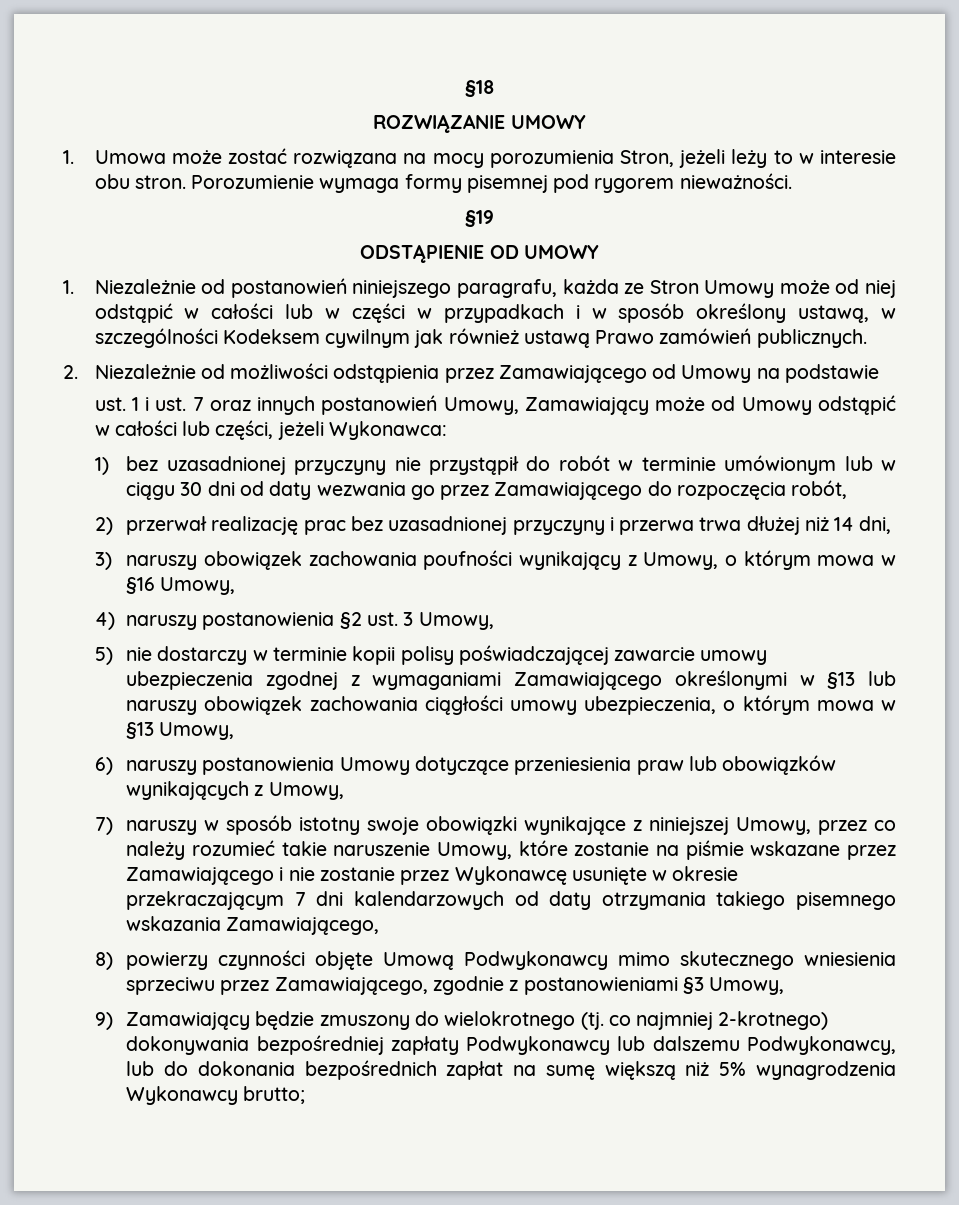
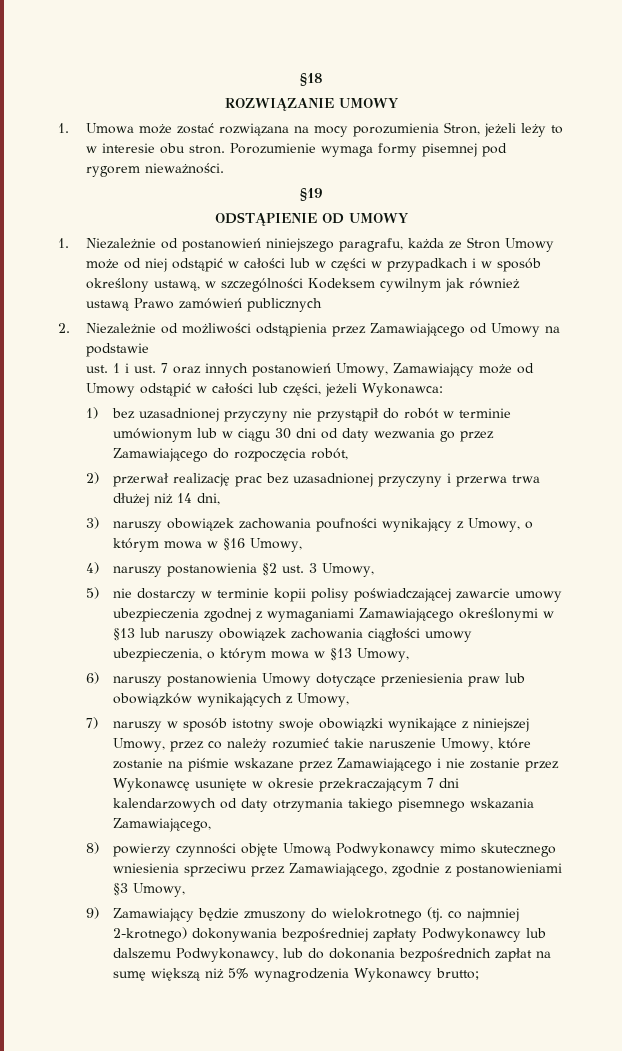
- 1. Niezależnie od postanowień niniejszego paragrafu, każda ze Stron Umowy może od niej odstąpić w całości lub w części w przypadkach i w sposób określony ustawą, w szczególności Kodeksem cywilnym jak również ustawą Prawo zamówień publicznych.
+ 1. Niezależnie od postanowień niniejszego paragrafu, każda ze Stron Umowy może od niej odstąpić w całości lub w części w przypadkach i w sposób określony ustawą, w szczególności Kodeksem cywilnym jak również ustawą Prawo zamówień publicznych

